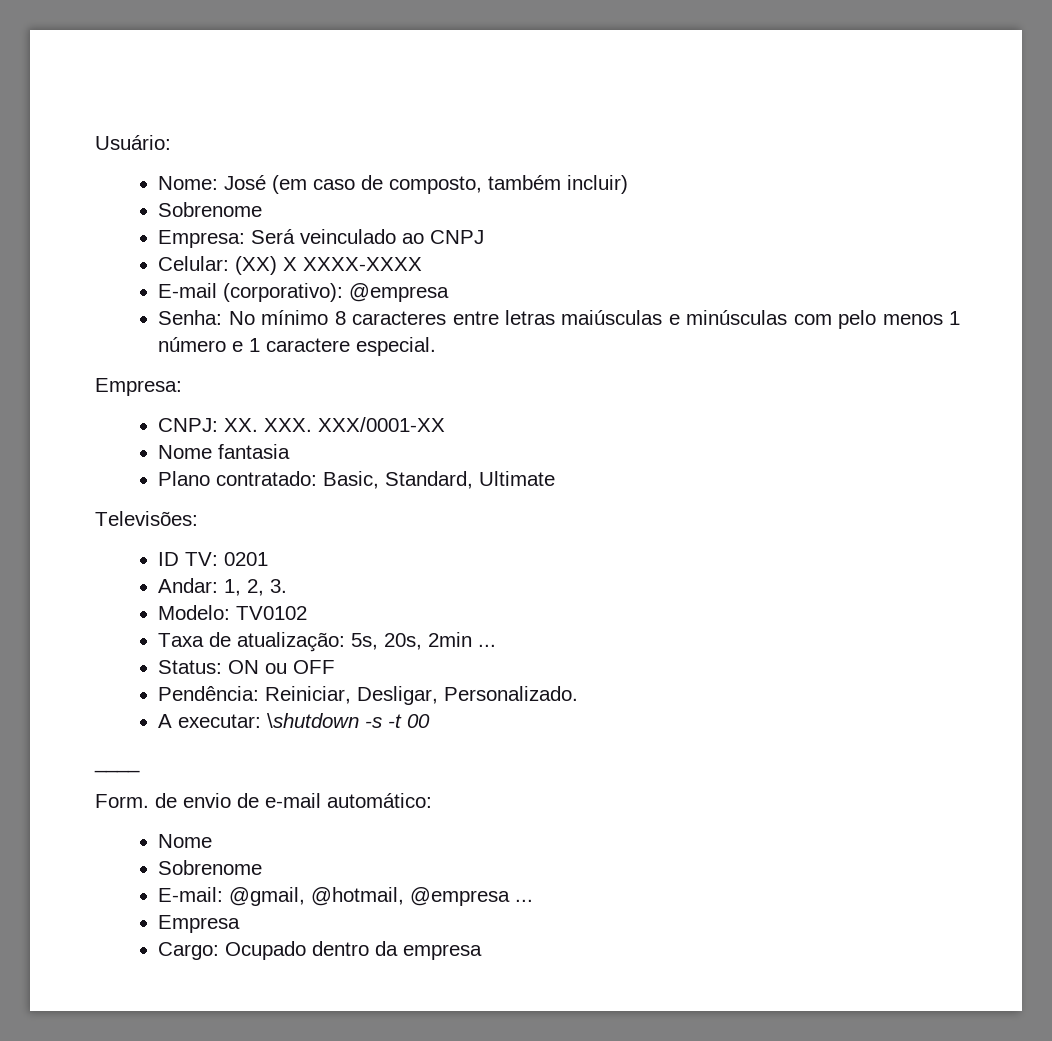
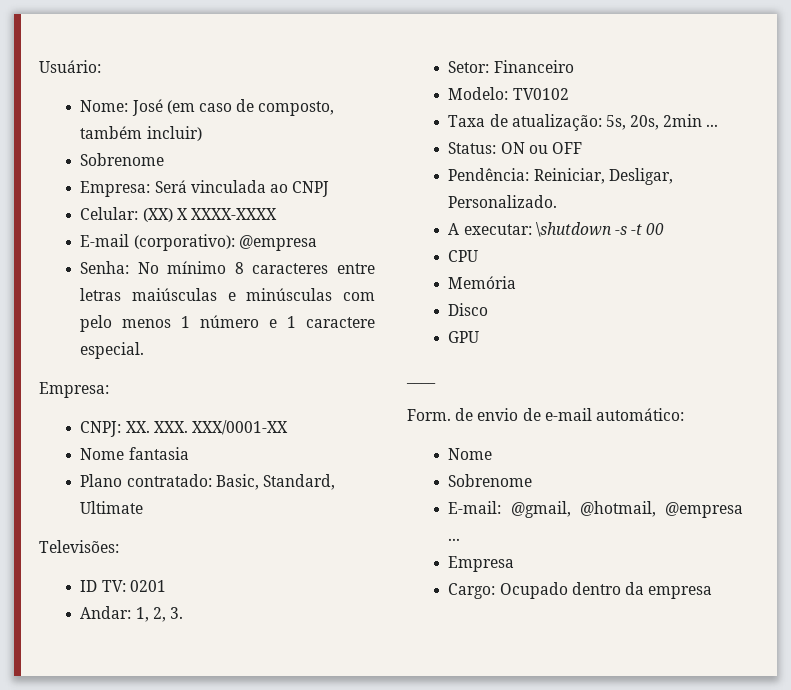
- Empresa: Será veinculado ao CNPJ
+ Empresa: Será vinculada ao CNPJ
+ Setor: Financeiro
+ CPU
+ Memória
+ Disco
+ GPU

